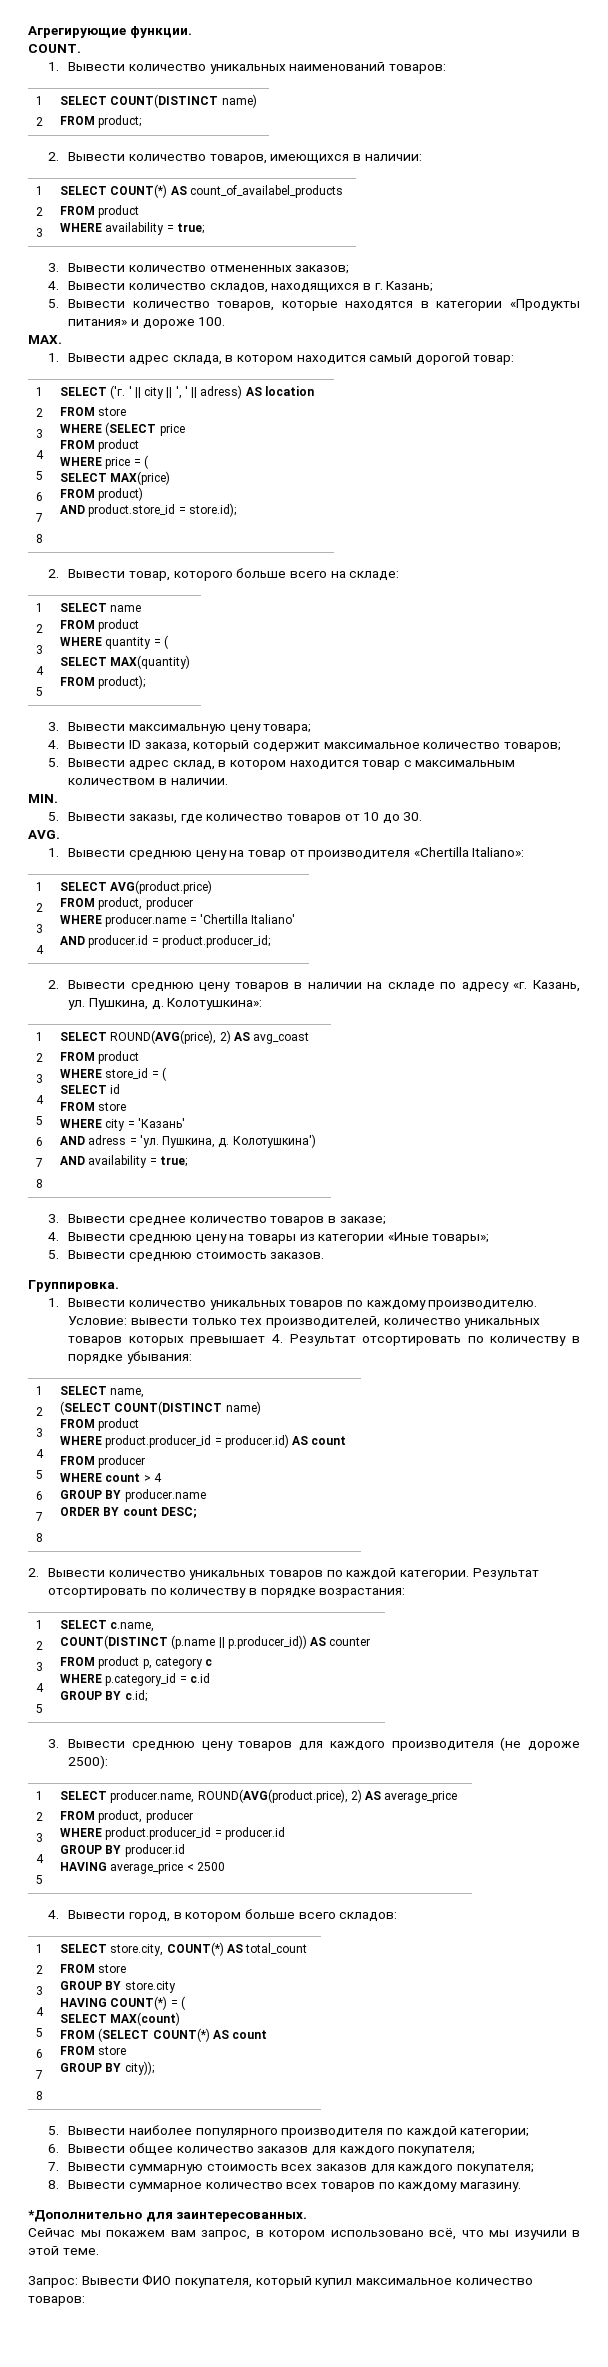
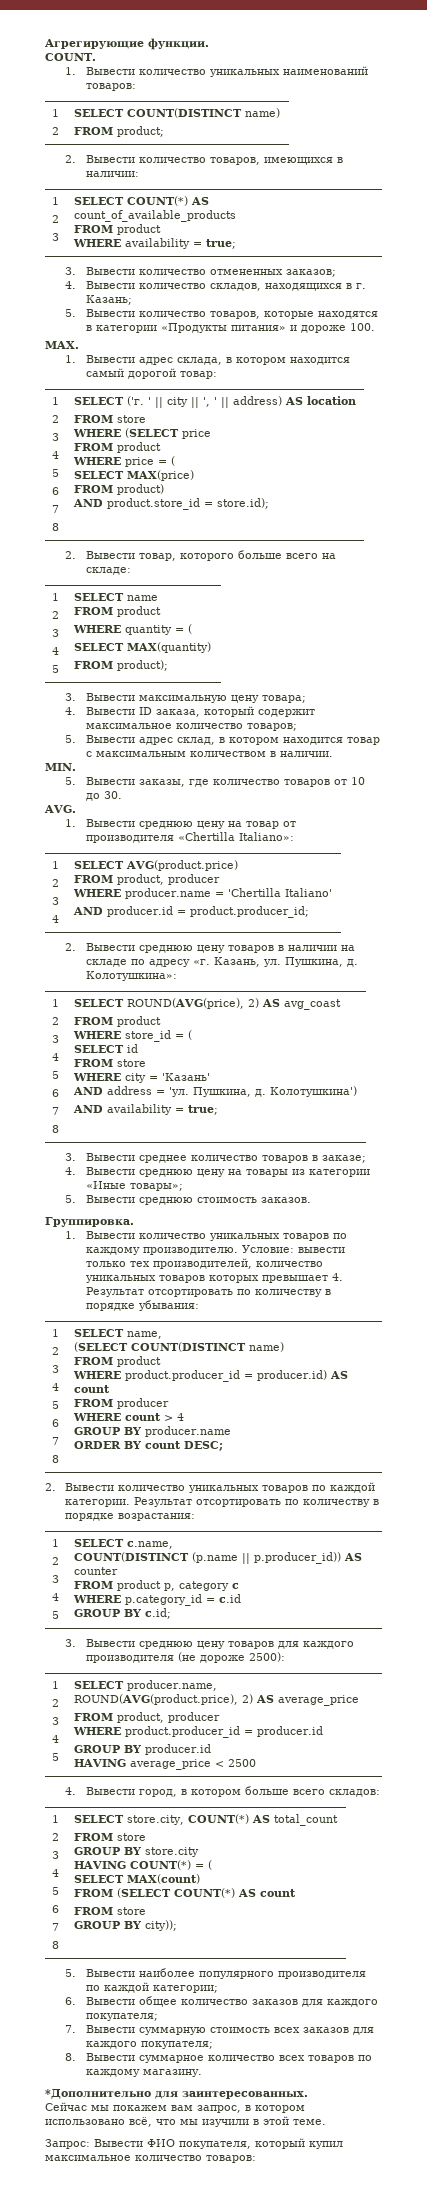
  2. Вывести количество товаров, имеющихся в наличии:
  1
  2
- 3 | SELECT COUNT(*) AS count_of_availabel_products
+ 3 | SELECT COUNT(*) AS count_of_available_products
  1. Вывести адрес склада, в котором находится самый дорогой товар:
  1
  2
  3
  4
  5
  6
  7
- 8 | SELECT ('г. ' || city || ', ' || adress) AS location
+ 8 | SELECT ('г. ' || city || ', ' || address) AS location
  Колотушкина»:
  1
  2
  3
  4
  5
  6
  7
  8 | SELECT ROUND(AVG(price), 2) AS avg_coast
  FROM product
  WHERE store_id = (
  SELECT id
  FROM store
  WHERE city = 'Казань'
- AND adress = 'ул. Пушкина, д. Колотушкина')
+ AND address = 'ул. Пушкина, д. Колотушкина')

